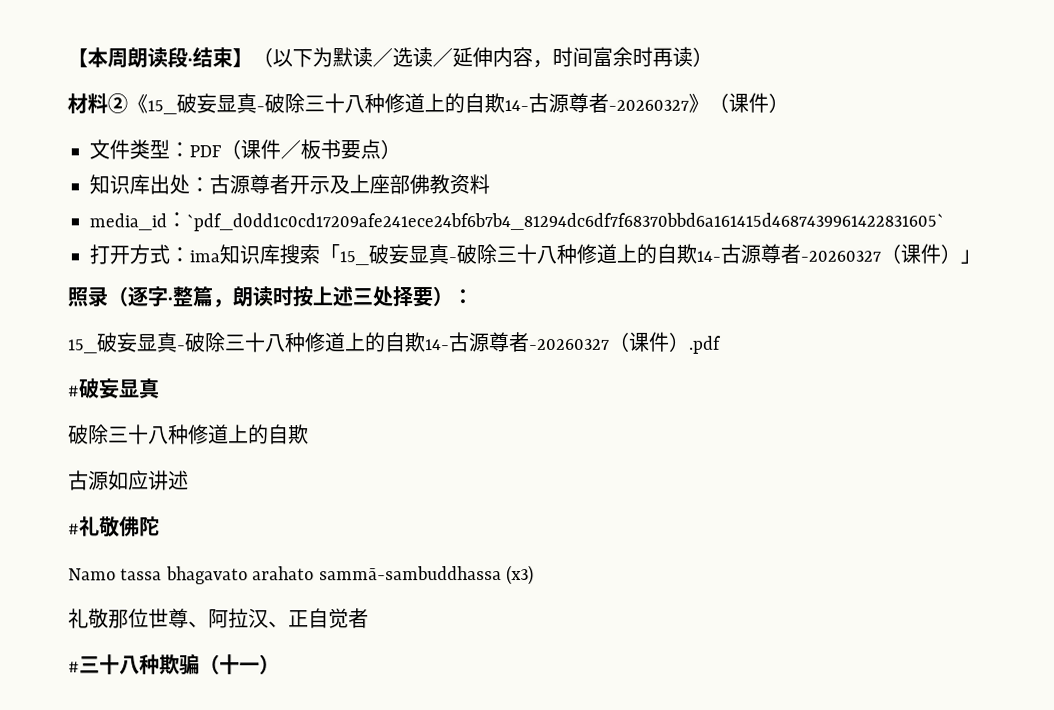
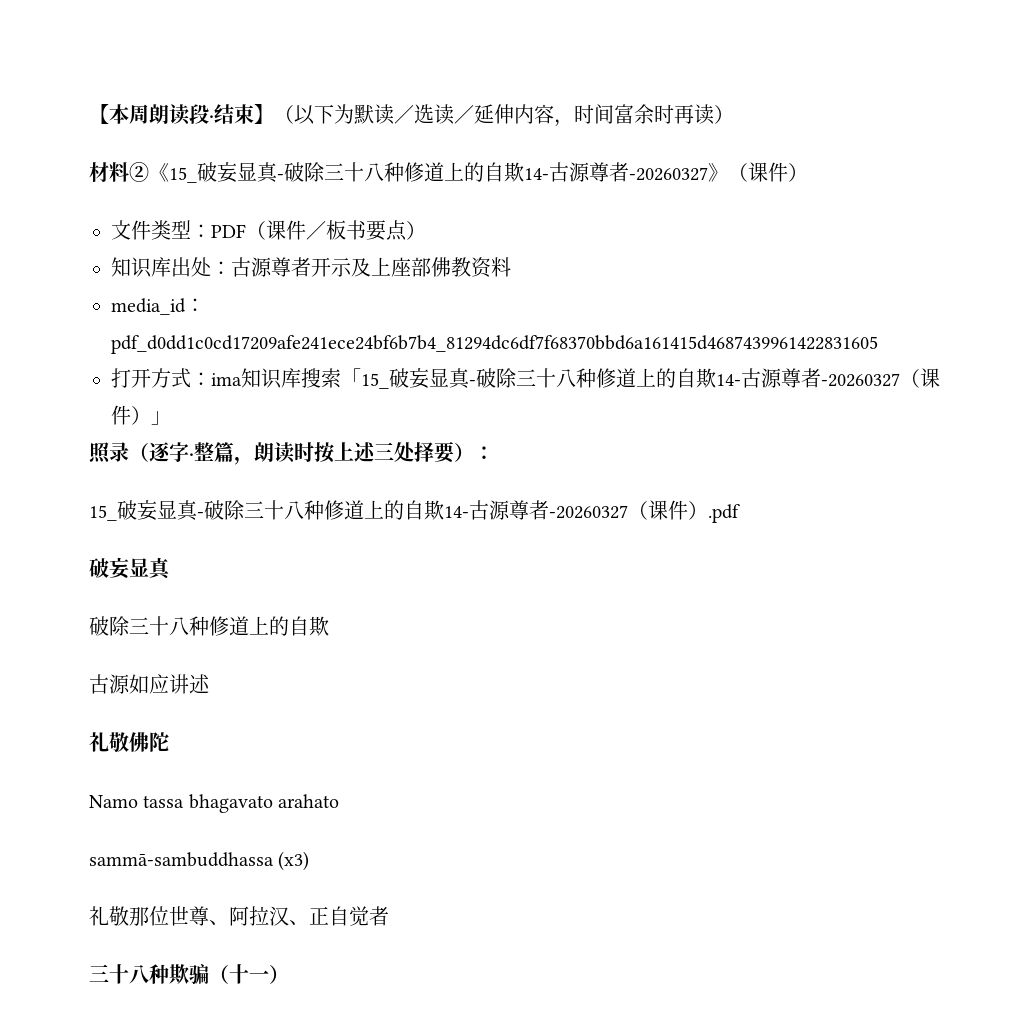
- media_id：`pdf_d0dd1c0cd17209afe241ece24bf6b7b4_81294dc6df7f68370bbd6a161415d4687439961422831605`
+ media_id：pdf_d0dd1c0cd17209afe241ece24bf6b7b4_81294dc6df7f68370bbd6a161415d4687439961422831605
  15_破妄显真-破除三十八种修道上的自欺14-古源尊者-20260327（课件）.pdf
- #破妄显真
+ 破妄显真
- #礼敬佛陀
+ 礼敬佛陀
- Namo tassa bhagavato arahato sammā-sambuddhassa (x3)
+ Namo tassa bhagavato arahato
+ sammā-sambuddhassa (x3)
- #三十八种欺骗（十一）
+ 三十八种欺骗（十一）

